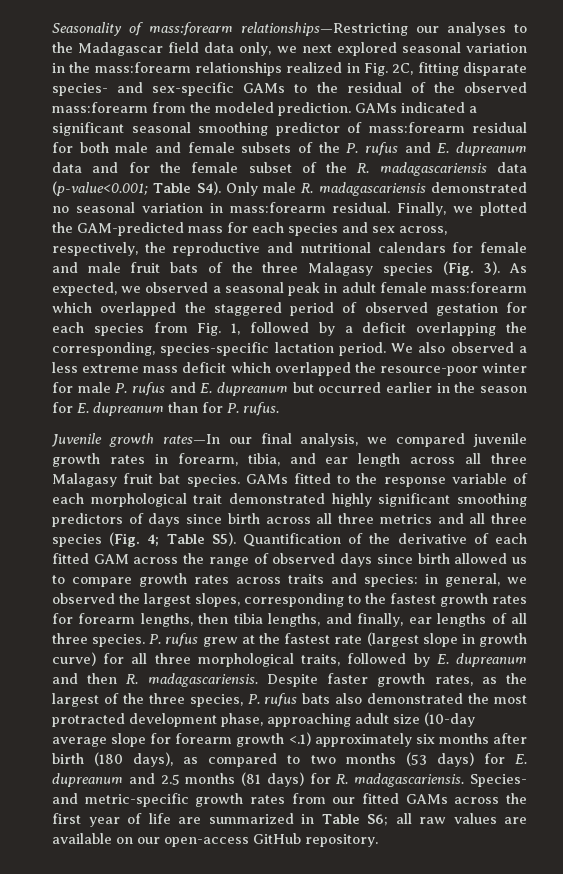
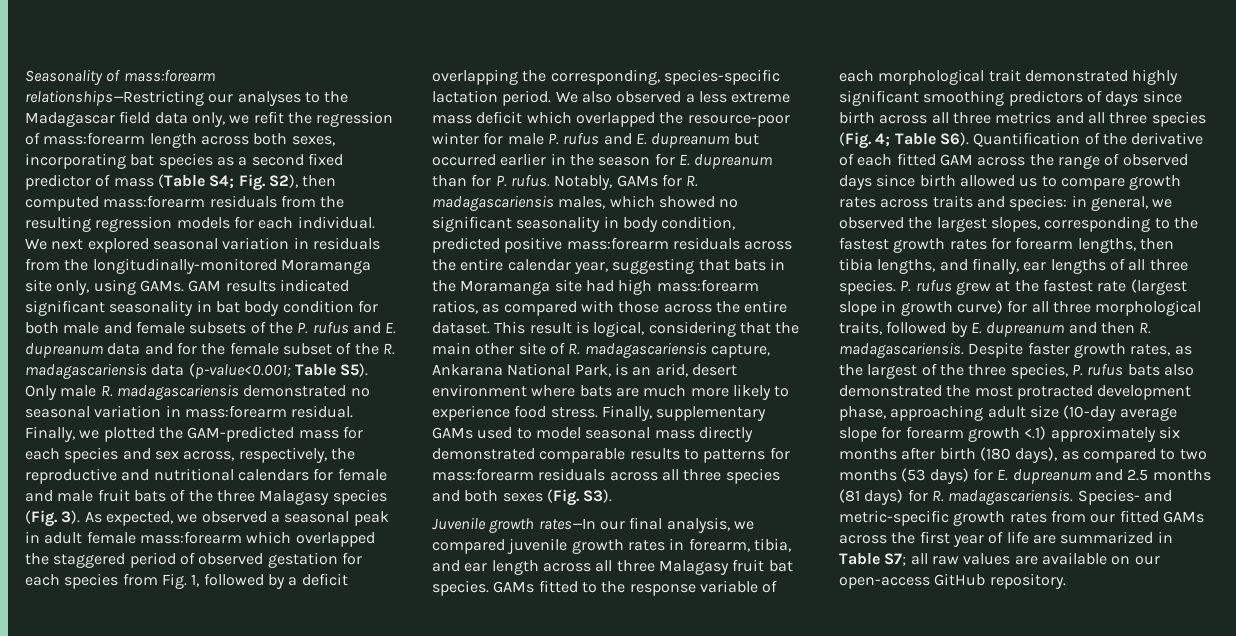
- Seasonality of mass:forearm relationships—Restricting our analyses to the Madagascar field data only, we next explored seasonal variation in the mass:forearm relationships realized in Fig. 2C, fitting disparate species- and sex-specific GAMs to the residual of the observed mass:forearm from the modeled prediction. GAMs indicated a significant seasonal smoothing predictor of mass:forearm residual for both male and female subsets of the P. rufus and E. dupreanum data and for the female subset of the R. madagascariensis data (p-value<0.001; Table S4). Only male R. madagascariensis demonstrated no seasonal variation in mass:forearm residual.
+ Seasonality of mass:forearm relationships—Restricting our analyses to the Madagascar field data only, we refit the regression of mass:forearm length across both sexes, incorporating bat species as a second fixed predictor of mass (Table S4; Fig. S2), then computed mass:forearm residuals from the resulting regression models for each individual. We next explored seasonal variation in residuals from the longitudinally-monitored Moramanga site only, using GAMs. GAM results indicated significant seasonality in bat body condition for both male and female subsets of the P. rufus and E. dupreanum data and for the female subset of the R. madagascariensis data (p-value<0.001; Table S5). Only male R. madagascariensis demonstrated no seasonal variation in mass:forearm residual.
+ Notably, GAMs for R. madagascariensis males, which showed no significant seasonality in body condition, predicted positive mass:forearm residuals across the entire calendar year, suggesting that bats in the Moramanga site had high mass:forearm ratios, as compared with those across the entire dataset. This result is logical, considering that the main other site of R. madagascariensis capture, Ankarana National Park, is an arid, desert environment where bats are much more likely to experience food stress. Finally, supplementary GAMs used to model seasonal mass directly demonstrated comparable results to patterns for mass:forearm residuals across all three species and both sexes (Fig. S3).
- Table S5). Quantification of the derivative of each fitted GAM across the range of observed days since birth allowed us to compare growth rates across traits and species:
+ Table S6). Quantification of the derivative of each fitted GAM across the range of observed days since birth allowed us to compare growth rates across traits and species:
- Species- and metric-specific growth rates from our fitted GAMs across the first year of life are summarized in Table S6; all raw values are available on our open-access GitHub repository.
+ Species- and metric-specific growth rates from our fitted GAMs across the first year of life are summarized in Table S7; all raw values are available on our open-access GitHub repository.

